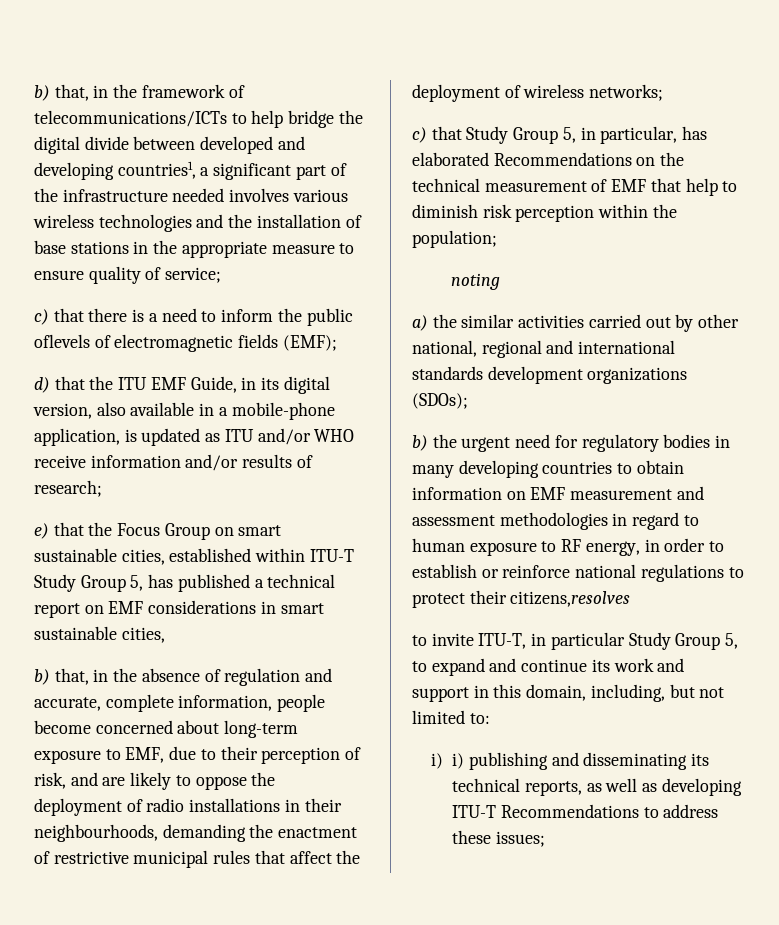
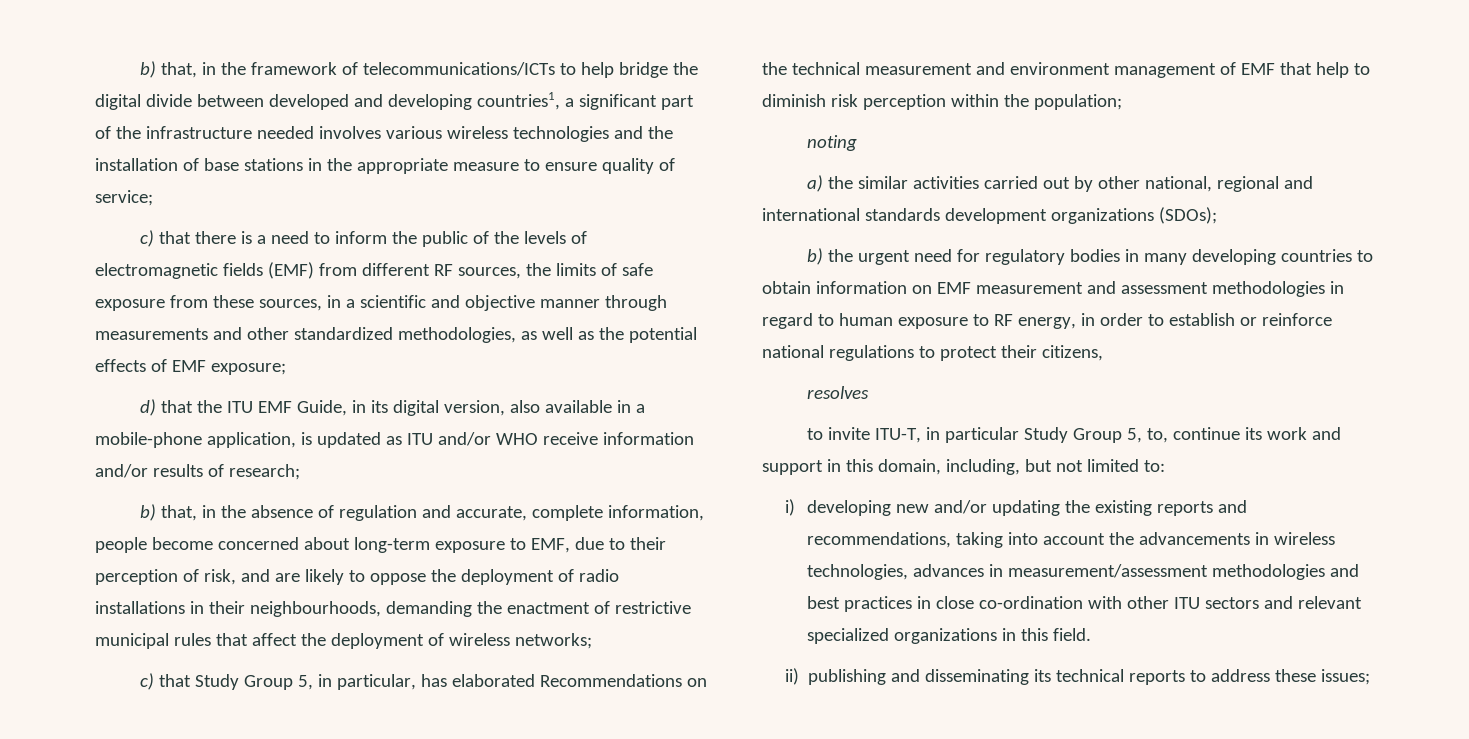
- c) that there is a need to inform the public oflevels of electromagnetic fields (EMF);
+ c) that there is a need to inform the public of the levels of electromagnetic fields (EMF) from different RF sources, the limits of safe exposure from these sources, in a scientific and objective manner through measurements and other standardized methodologies, as well as the potential effects of EMF exposure;
- e) that the Focus Group on smart sustainable cities, established within ITU-T Study Group 5, has published a technical report on EMF considerations in smart sustainable cities,
- c) that Study Group 5, in particular, has elaborated Recommendations on the technical measurement of EMF that help to diminish risk perception within the population;
+ c) that Study Group 5, in particular, has elaborated Recommendations on the technical measurement and environment management of EMF that help to diminish risk perception within the population;
- b) the urgent need for regulatory bodies in many developing countries to obtain information on EMF measurement and assessment methodologies in regard to human exposure to RF energy, in order to establish or reinforce national regulations to protect their citizens,resolves
+ b) the urgent need for regulatory bodies in many developing countries to obtain information on EMF measurement and assessment methodologies in regard to human exposure to RF energy, in order to establish or reinforce national regulations to protect their citizens,
+ resolves
- to invite ITU-T, in particular Study Group 5, to expand and continue its work and support in this domain, including, but not limited to:
+ to invite ITU-T, in particular Study Group 5, to, continue its work and support in this domain, including, but not limited to:
- i) i) publishing and disseminating its technical reports, as well as developing ITU-T Recommendations to address these issues;
+ i) developing new and/or updating the existing reports and recommendations, taking into account the advancements in wireless technologies, advances in measurement/assessment methodologies and best practices in close co-ordination with other ITU sectors and relevant specialized organizations in this field.
+ ii) publishing and disseminating its technical reports to address these issues;

